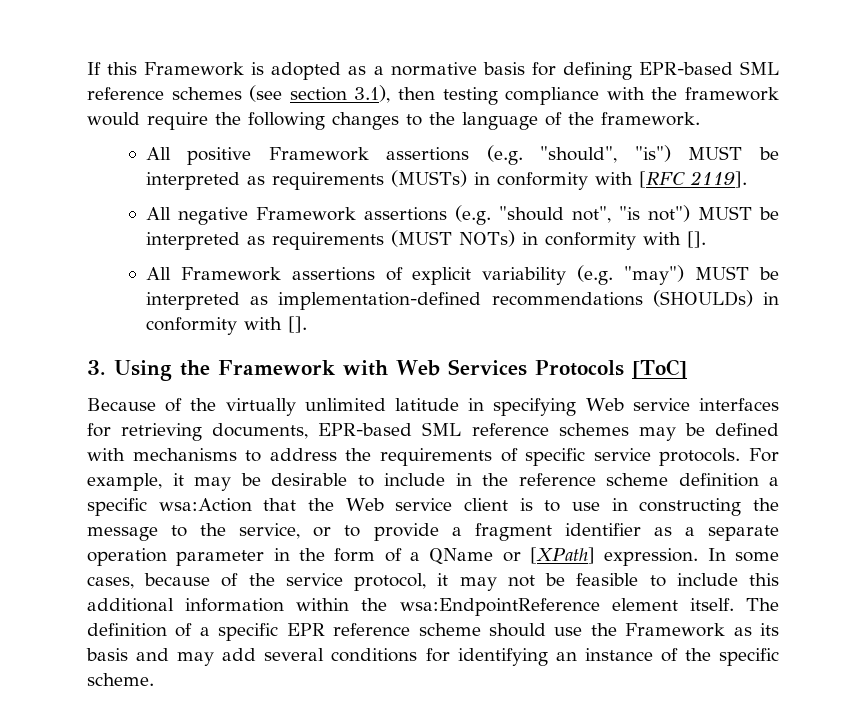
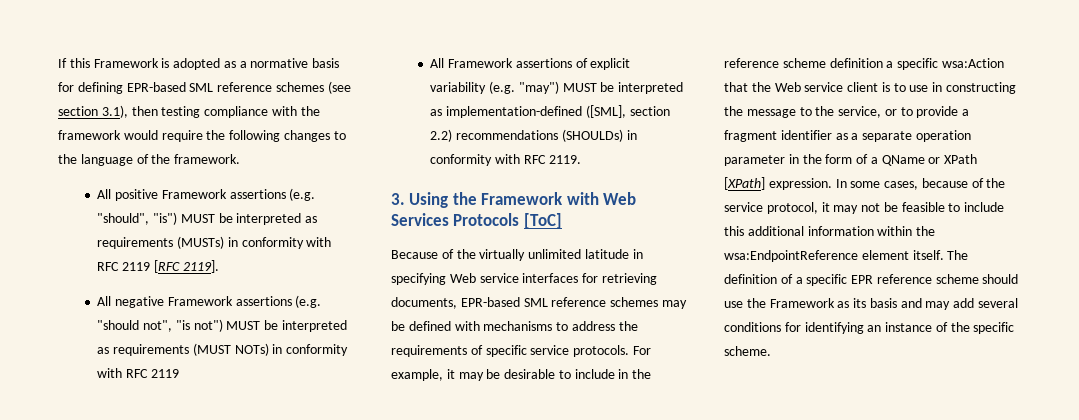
- All positive Framework assertions (e.g. "should", "is") MUST be interpreted as requirements (MUSTs) in conformity with [RFC 2119].
+ All positive Framework assertions (e.g. "should", "is") MUST be interpreted as requirements (MUSTs) in conformity with RFC 2119 [RFC 2119].
- All negative Framework assertions (e.g. "should not", "is not") MUST be interpreted as requirements (MUST NOTs) in conformity with [].
+ All negative Framework assertions (e.g. "should not", "is not") MUST be interpreted as requirements (MUST NOTs) in conformity with RFC 2119
- All Framework assertions of explicit variability (e.g. "may") MUST be interpreted as implementation-defined recommendations (SHOULDs) in conformity with [].
+ All Framework assertions of explicit variability (e.g. "may") MUST be interpreted as implementation-defined ([SML], section 2.2) recommendations (SHOULDs) in conformity with RFC 2119.
- For example, it may be desirable to include in the reference scheme definition a specific wsa:Action that the Web service client is to use in constructing the message to the service, or to provide a fragment identifier as a separate operation parameter in the form of a QName or [XPath] expression.
+ For example, it may be desirable to include in the reference scheme definition a specific wsa:Action that the Web service client is to use in constructing the message to the service, or to provide a fragment identifier as a separate operation parameter in the form of a QName or XPath [XPath] expression.

